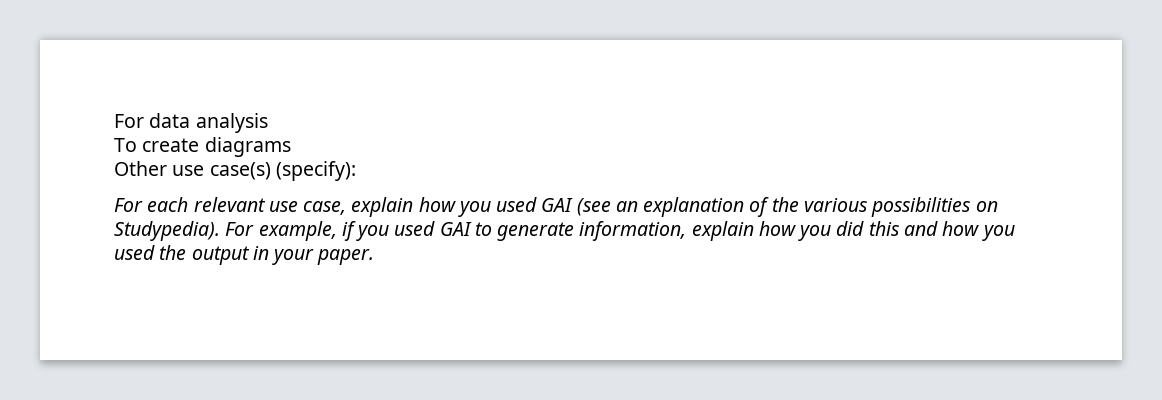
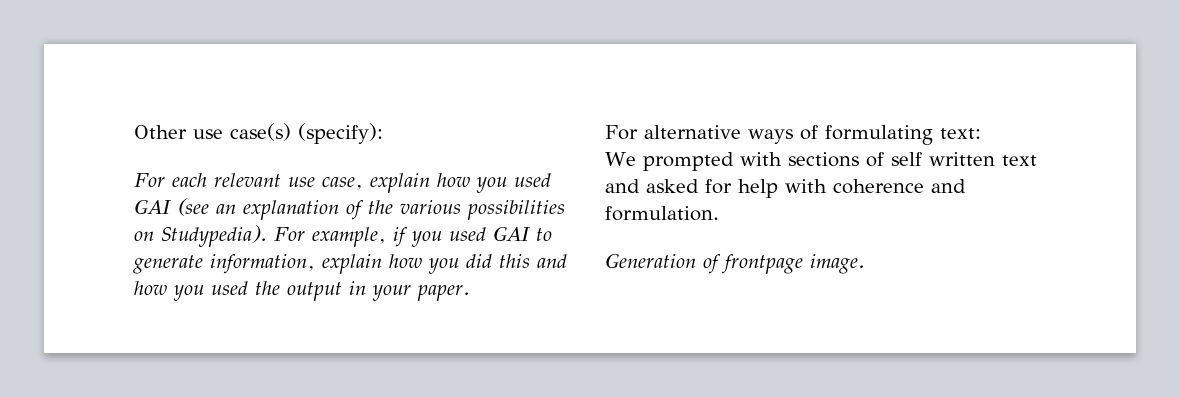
- For data analysis
- To create diagrams
+ For alternative ways of formulating text:
+ We prompted with sections of self written text and asked for help with coherence and formulation.
+ Generation of frontpage image.

